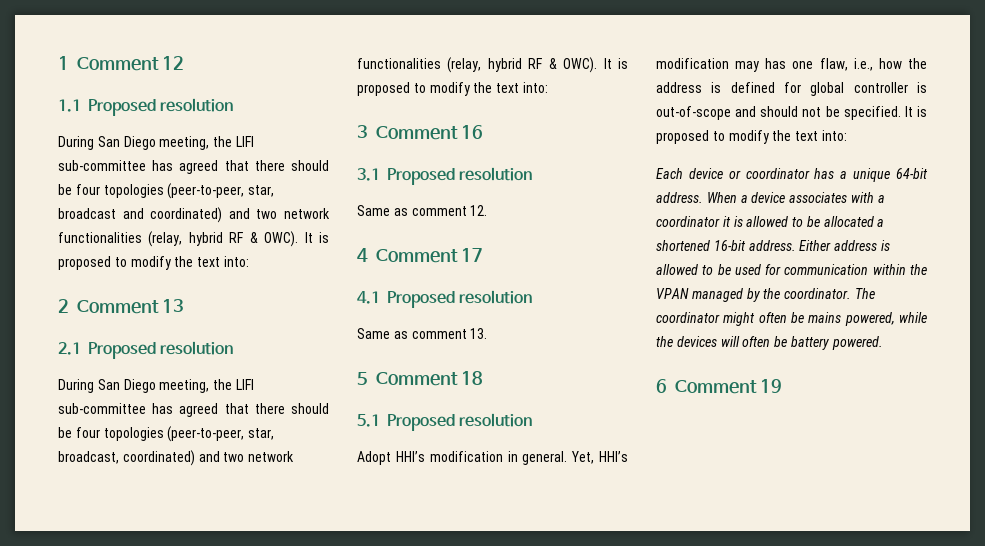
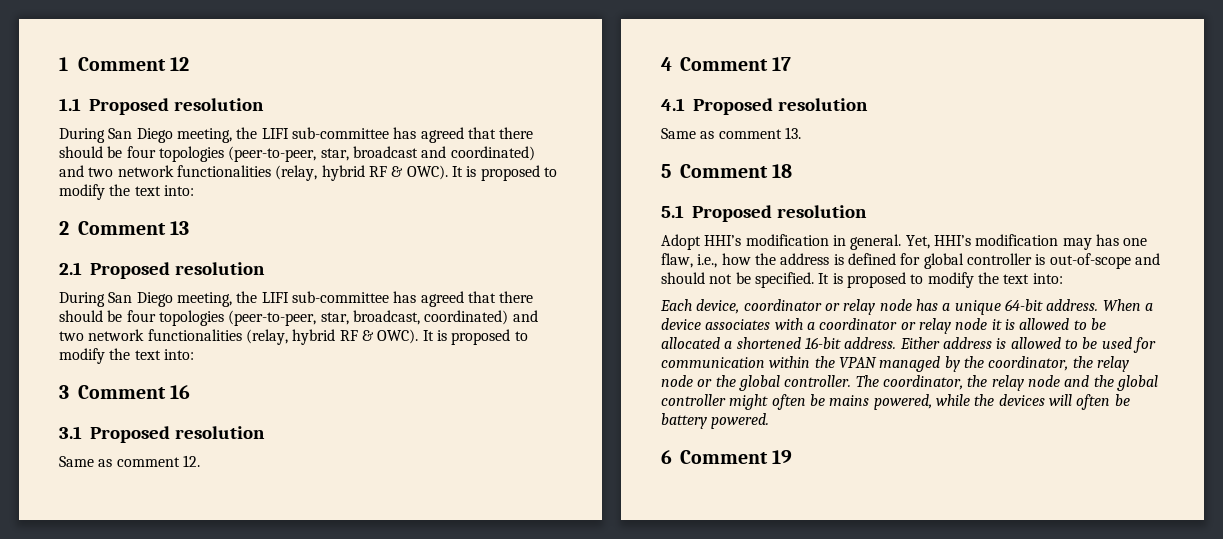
- Each device or coordinator has a unique 64-bit address.
+ Each device, coordinator or relay node has a unique 64-bit address.
- When a device associates with a coordinator it is allowed to be allocated a shortened 16-bit address.
+ When a device associates with a coordinator or relay node it is allowed to be allocated a shortened 16-bit address.
- Either address is allowed to be used for communication within the VPAN managed by the coordinator. The coordinator might often be mains powered, while the devices will often be battery powered.
+ Either address is allowed to be used for communication within the VPAN managed by the coordinator, the relay node or the global controller. The coordinator, the relay node and the global controller might often be mains powered, while the devices will often be battery powered.

